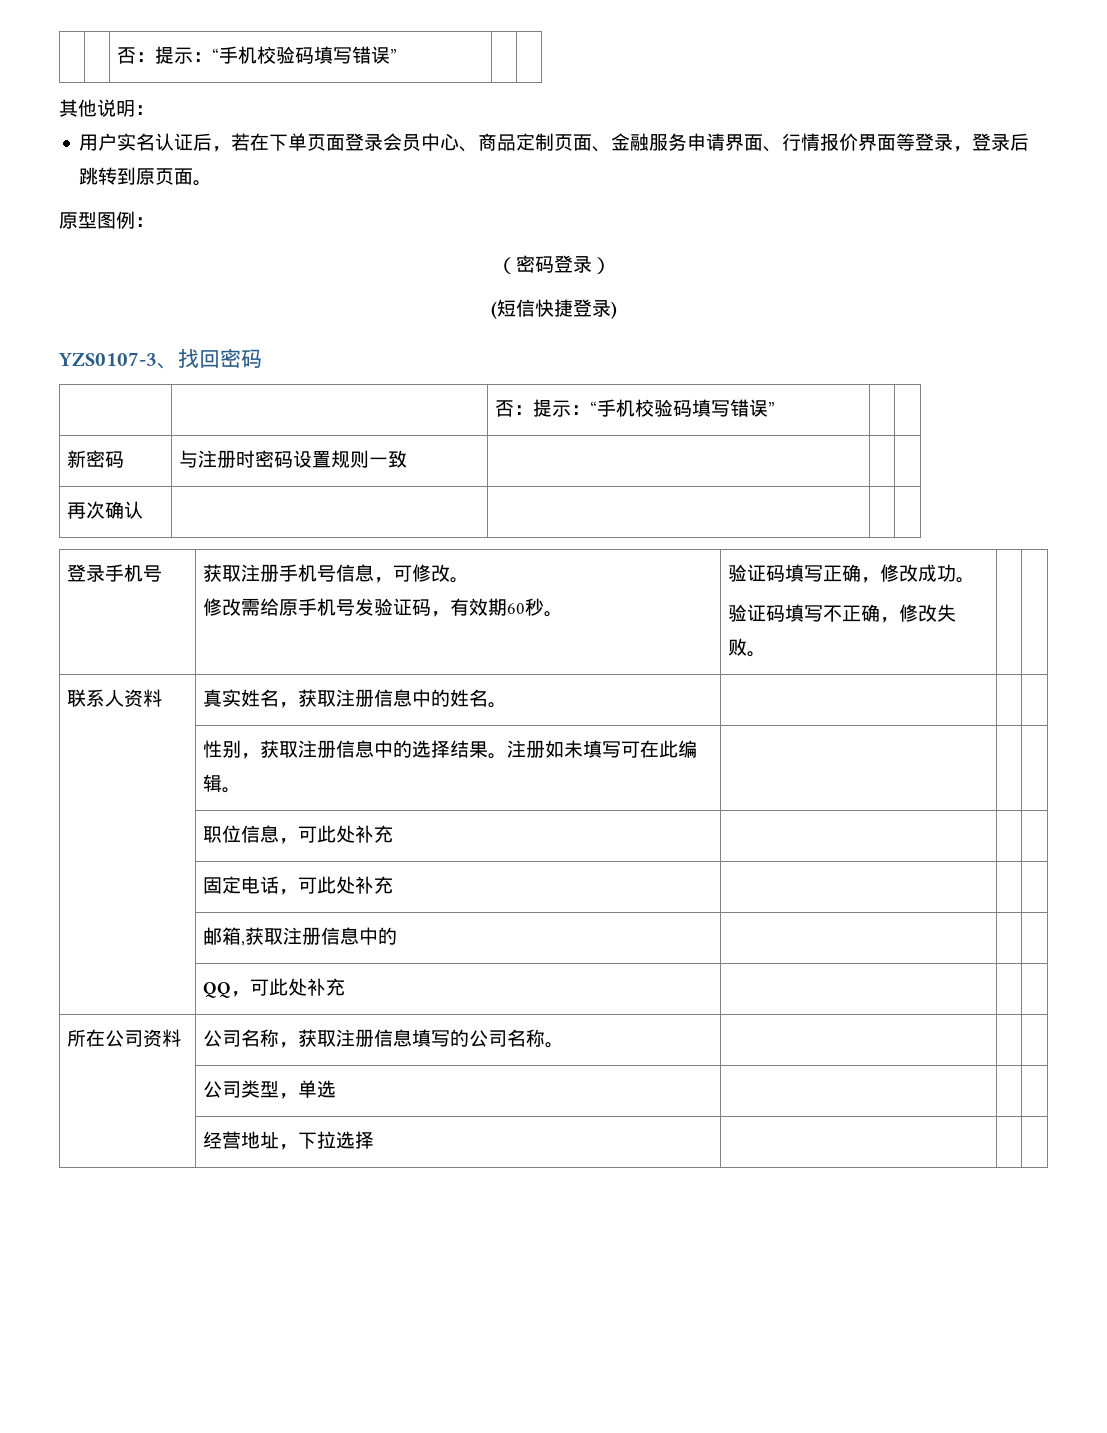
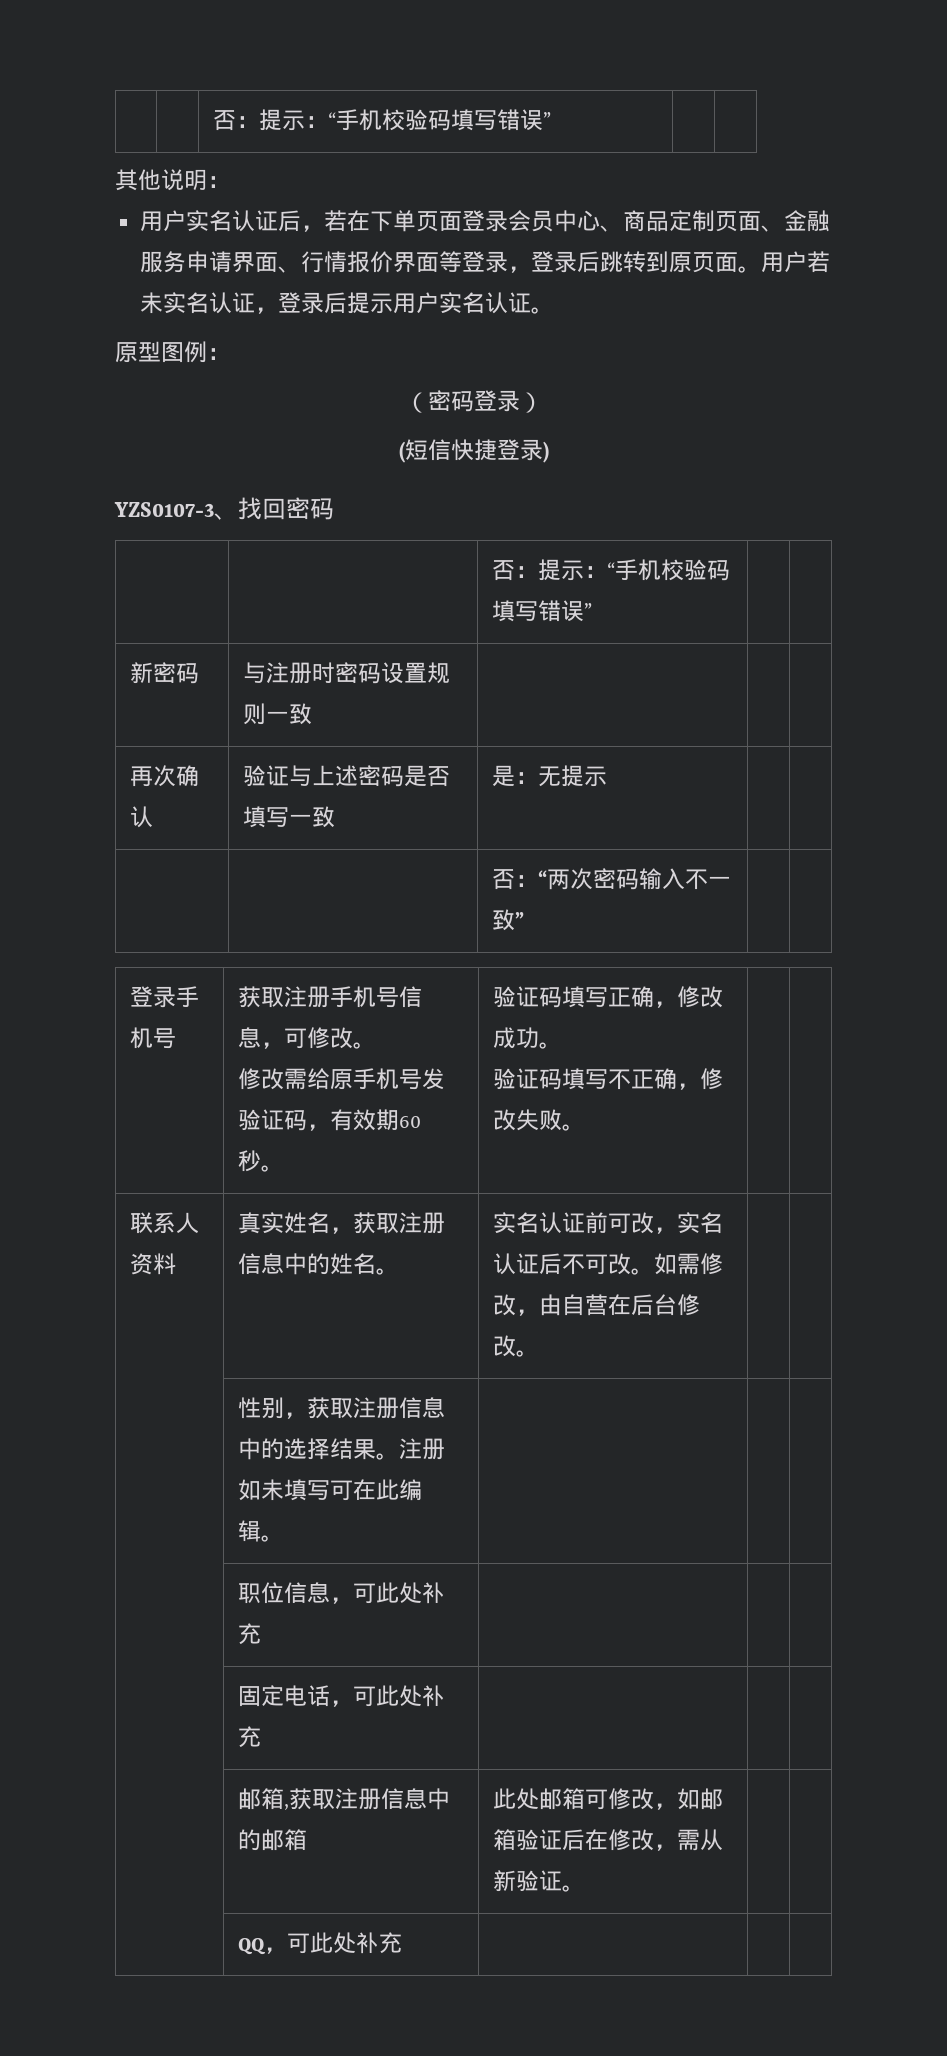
+ 用户若未实名认证，登录后提示用户实名认证。
- 再次确认 | | | |
+ 再次确认 | 验证与上述密码是否填写一致 | 是：无提示 | |
+ | | 否：“两次密码输入不一致” | |
- 联系人资料 | 真实姓名，获取注册信息中的姓名。 | | |
+ 联系人资料 | 真实姓名，获取注册信息中的姓名。 | 实名认证前可改，实名认证后不可改。如需修改，由自营在后台修改。 | |
- | 邮箱,获取注册信息中的 | | |
+ | 邮箱,获取注册信息中的邮箱 | 此处邮箱可修改，如邮箱验证后在修改，需从新验证。 | |
  | QQ，可此处补充 | | |
- 所在公司资料 | 公司名称，获取注册信息填写的公司名称。 | | |
- | 公司类型，单选 | | |
- | 经营地址，下拉选择 | | |

